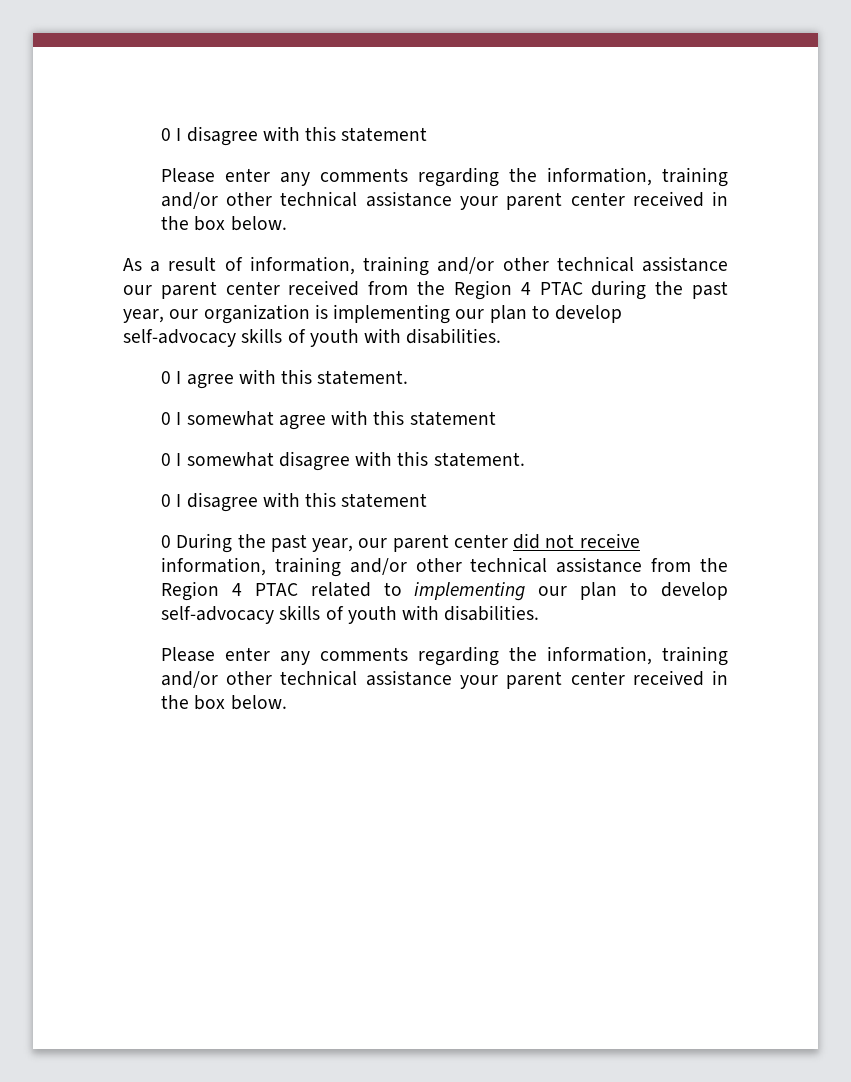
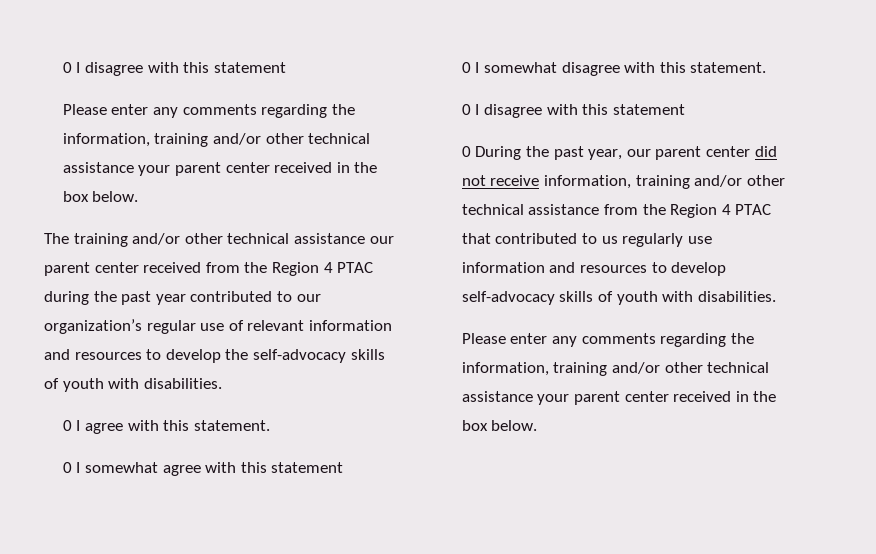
- As a result of information, training and/or other technical assistance our parent center received from the Region 4 PTAC during the past year, our organization is implementing our plan to develop self-advocacy skills of youth with disabilities.
+ The training and/or other technical assistance our parent center received from the Region 4 PTAC during the past year contributed to our organization’s regular use of relevant information and resources to develop the self-advocacy skills of youth with disabilities.
- 0 During the past year, our parent center did not receive information, training and/or other technical assistance from the Region 4 PTAC related to implementing our plan to develop self-advocacy skills of youth with disabilities.
+ 0 During the past year, our parent center did not receive information, training and/or other technical assistance from the Region 4 PTAC that contributed to us regularly use information and resources to develop self-advocacy skills of youth with disabilities.

